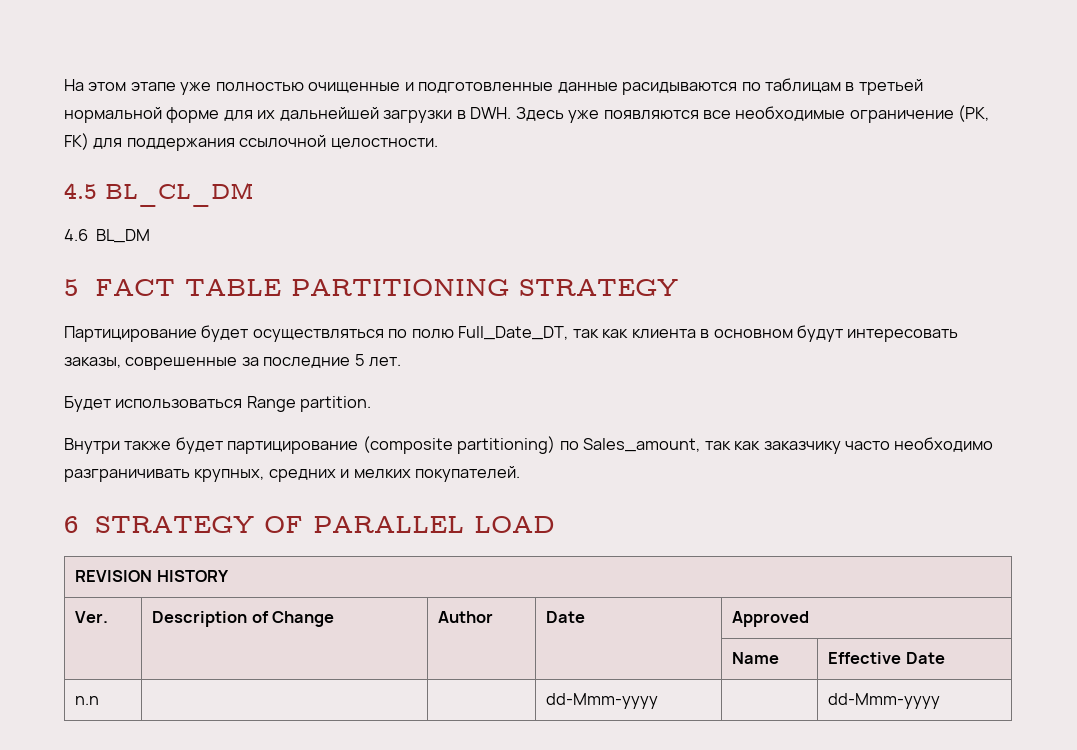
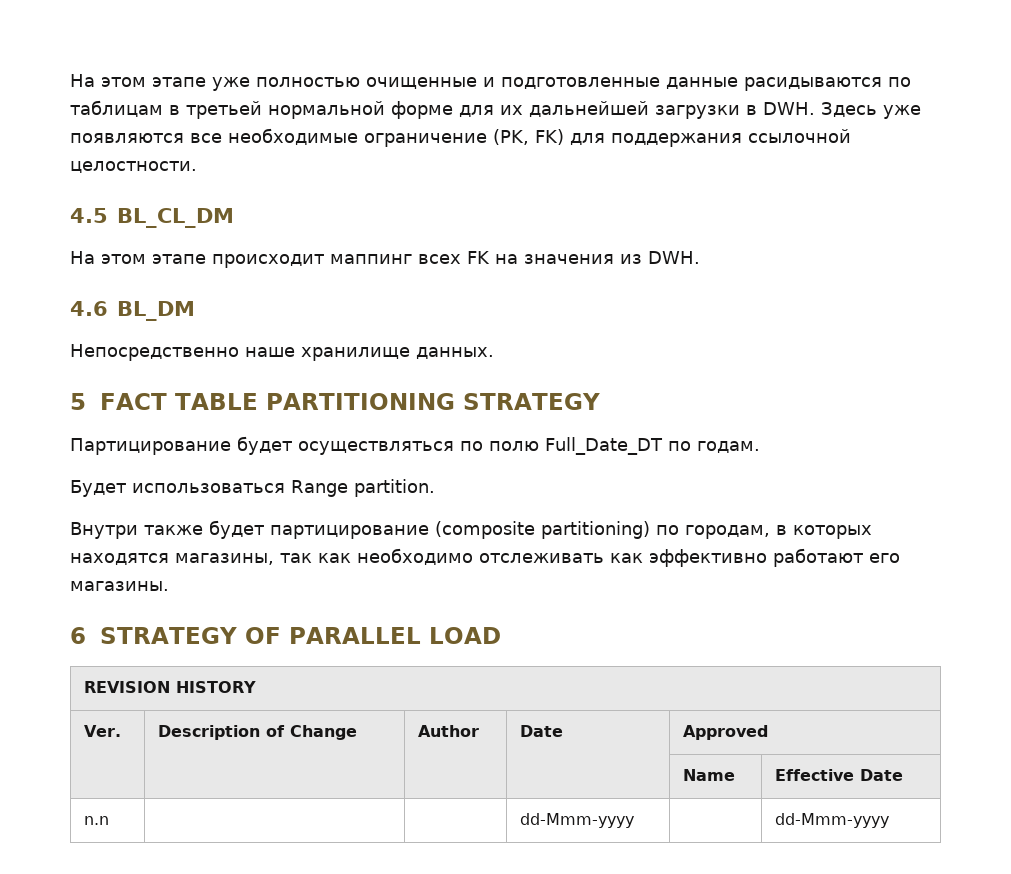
+ На этом этапе происходит маппинг всех FK на значения из DWH.
  4.6 BL_DM
+ Непосредственно наше хранилище данных.
- Партицирование будет осуществляться по полю Full_Date_DT, так как клиента в основном будут интересовать заказы, соврешенные за последние 5 лет.
+ Партицирование будет осуществляться по полю Full_Date_DT по годам.
- Внутри также будет партицирование (composite partitioning) по Sales_amount, так как заказчику часто необходимо разграничивать крупных, средних и мелких покупателей.
+ Внутри также будет партицирование (composite partitioning) по городам, в которых находятся магазины, так как необходимо отслеживать как эффективно работают его магазины.

